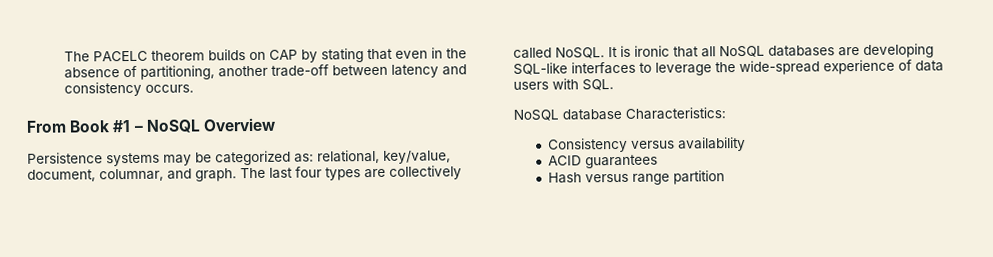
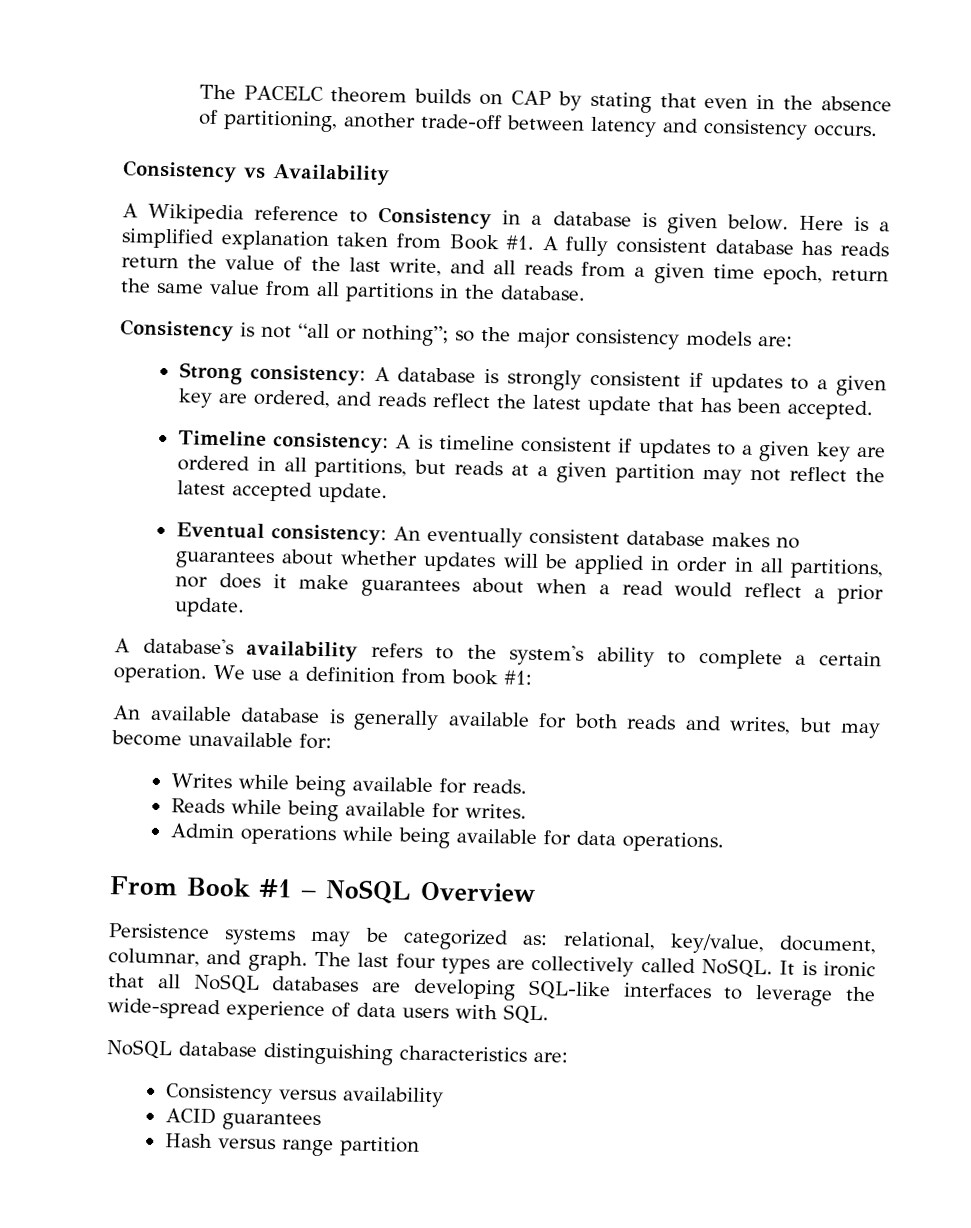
+ Consistency vs Availability
+ A Wikipedia reference to Consistency in a database is given below. Here is a simplified explanation taken from Book #1. A fully consistent database has reads return the value of the last write, and all reads from a given time epoch, return the same value from all partitions in the database.
+ Consistency is not “all or nothing”; so the major consistency models are:
+ Strong consistency: A database is strongly consistent if updates to a given key are ordered, and reads reflect the latest update that has been accepted.
+ Timeline consistency: A is timeline consistent if updates to a given key are ordered in all partitions, but reads at a given partition may not reflect the latest accepted update.
+ Eventual consistency: An eventually consistent database makes no guarantees about whether updates will be applied in order in all partitions, nor does it make guarantees about when a read would reflect a prior update.
+ A database's availability refers to the system's ability to complete a certain operation. We use a definition from book #1:
+ An available database is generally available for both reads and writes, but may become unavailable for:
+ Writes while being available for reads.
+ Reads while being available for writes.
+ Admin operations while being available for data operations.
- NoSQL database Characteristics:
+ NoSQL database distinguishing characteristics are:

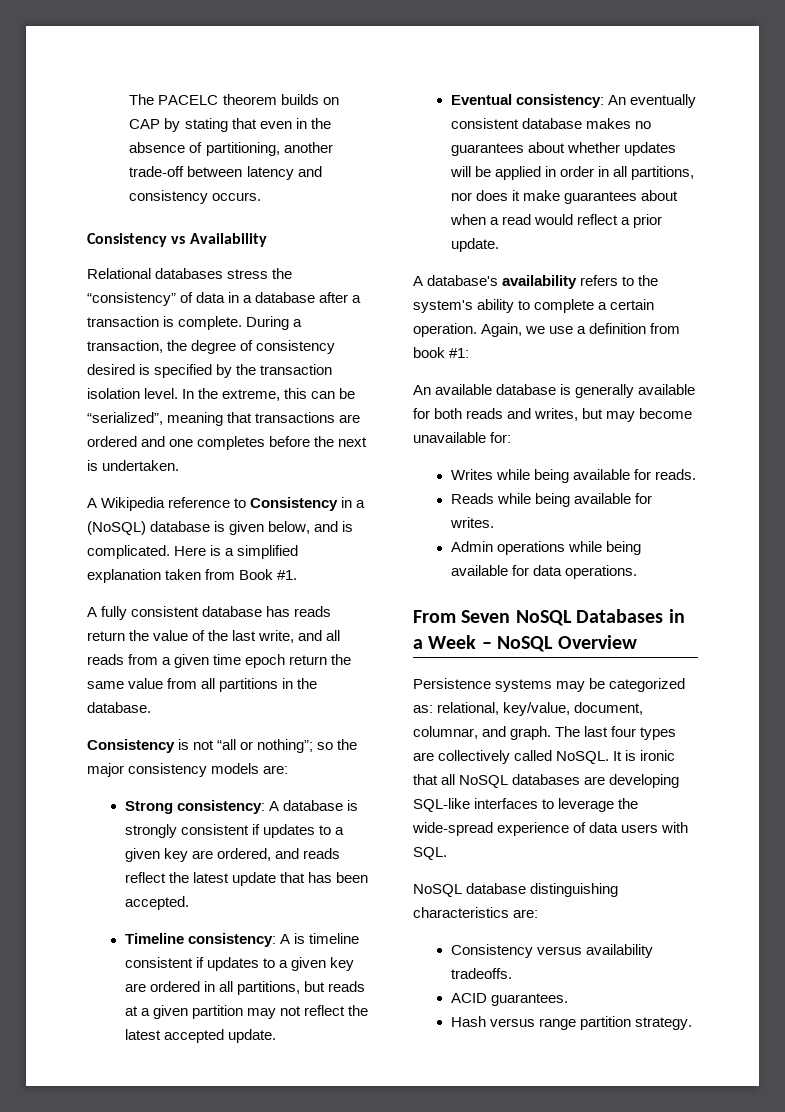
+ Relational databases stress the “consistency” of data in a database after a transaction is complete. During a transaction, the degree of consistency desired is specified by the transaction isolation level. In the extreme, this can be “serialized”, meaning that transactions are ordered and one completes before the next is undertaken.
- A Wikipedia reference to Consistency in a database is given below.
+ A Wikipedia reference to Consistency in a (NoSQL) database is given below, and is complicated.
- Here is a simplified explanation taken from Book #1. A fully consistent database has reads return the value of the last write, and all reads from a given time epoch, return the same value from all partitions in the database.
+ Here is a simplified explanation taken from Book #1.
+ A fully consistent database has reads return the value of the last write, and all reads from a given time epoch return the same value from all partitions in the database.
- We use a definition from book #1:
+ Again, we use a definition from book #1:
- From Book #1 – NoSQL Overview
+ From Seven NoSQL Databases in a Week – NoSQL Overview
- Consistency versus availability
+ Consistency versus availability tradeoffs.
- ACID guarantees
+ ACID guarantees.
- Hash versus range partition
+ Hash versus range partition strategy.

